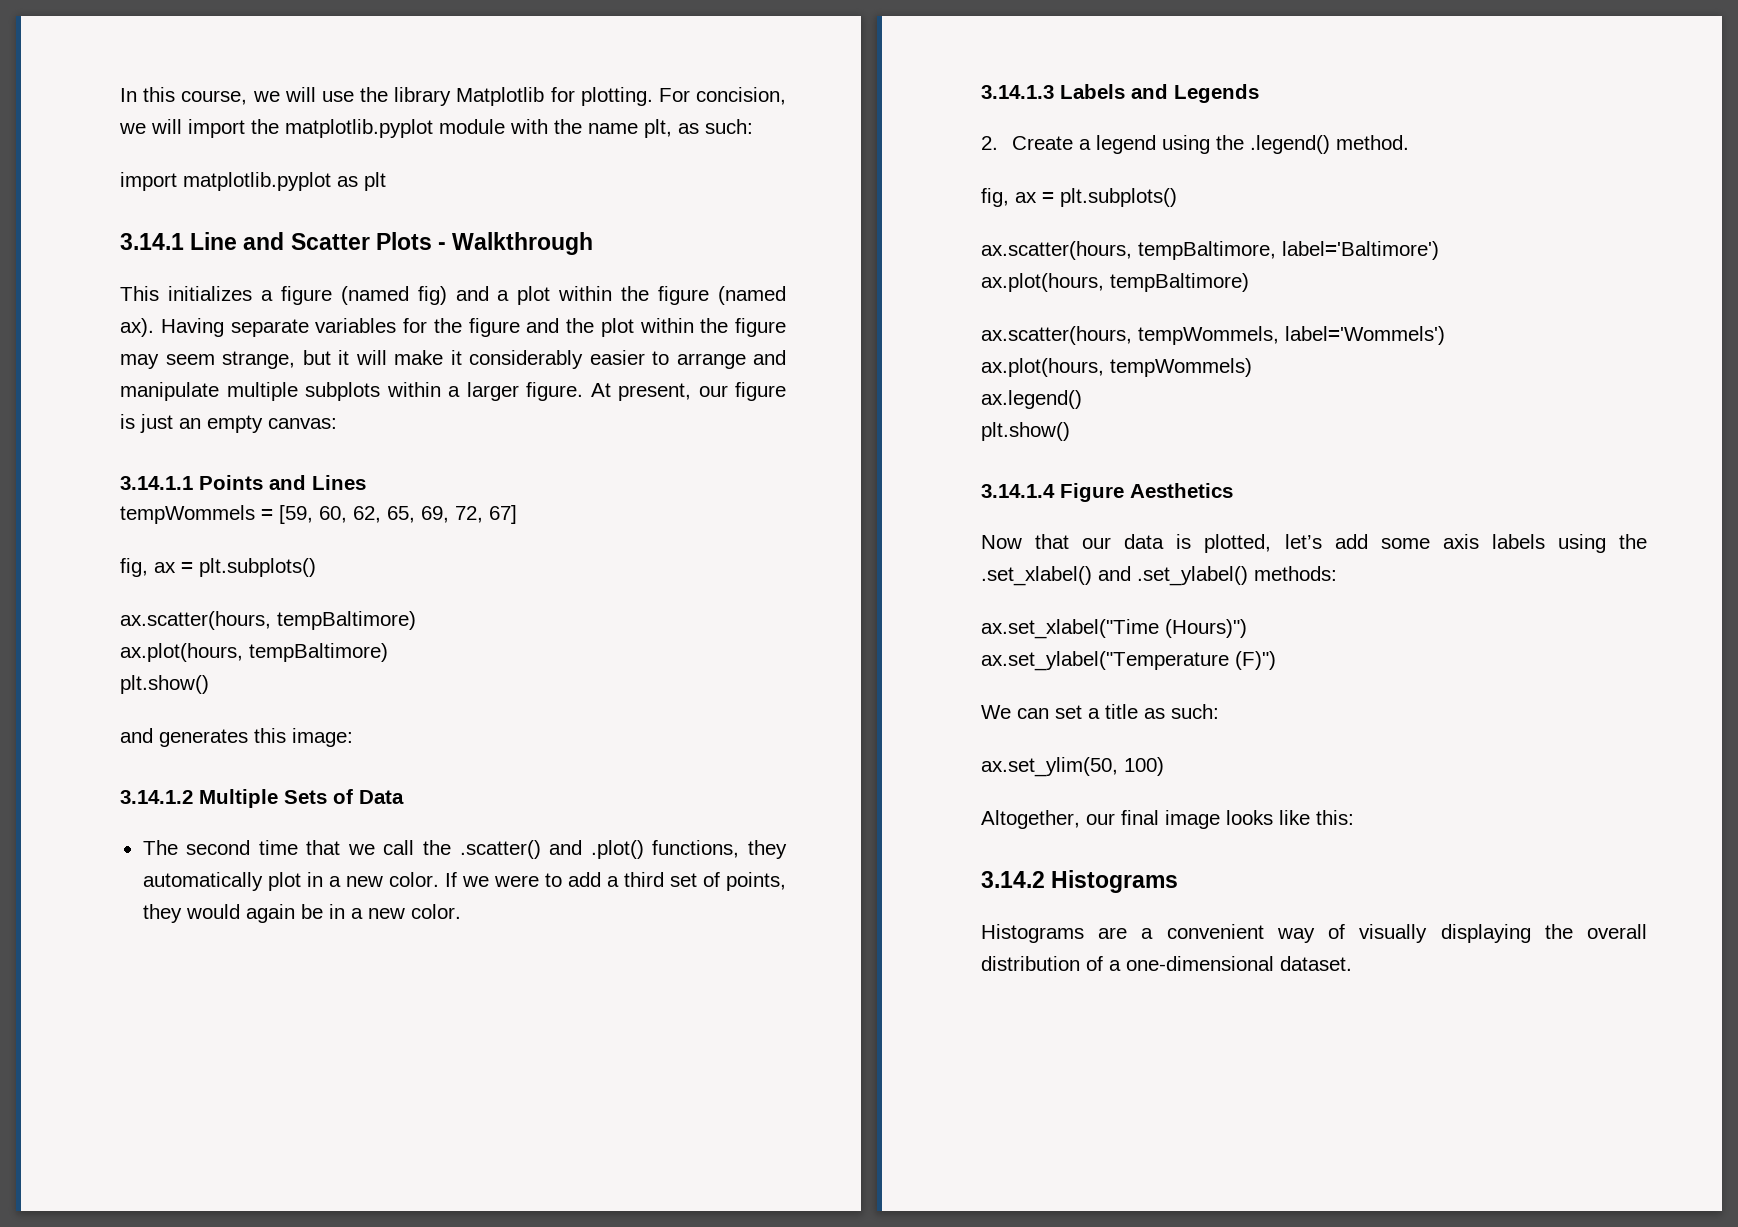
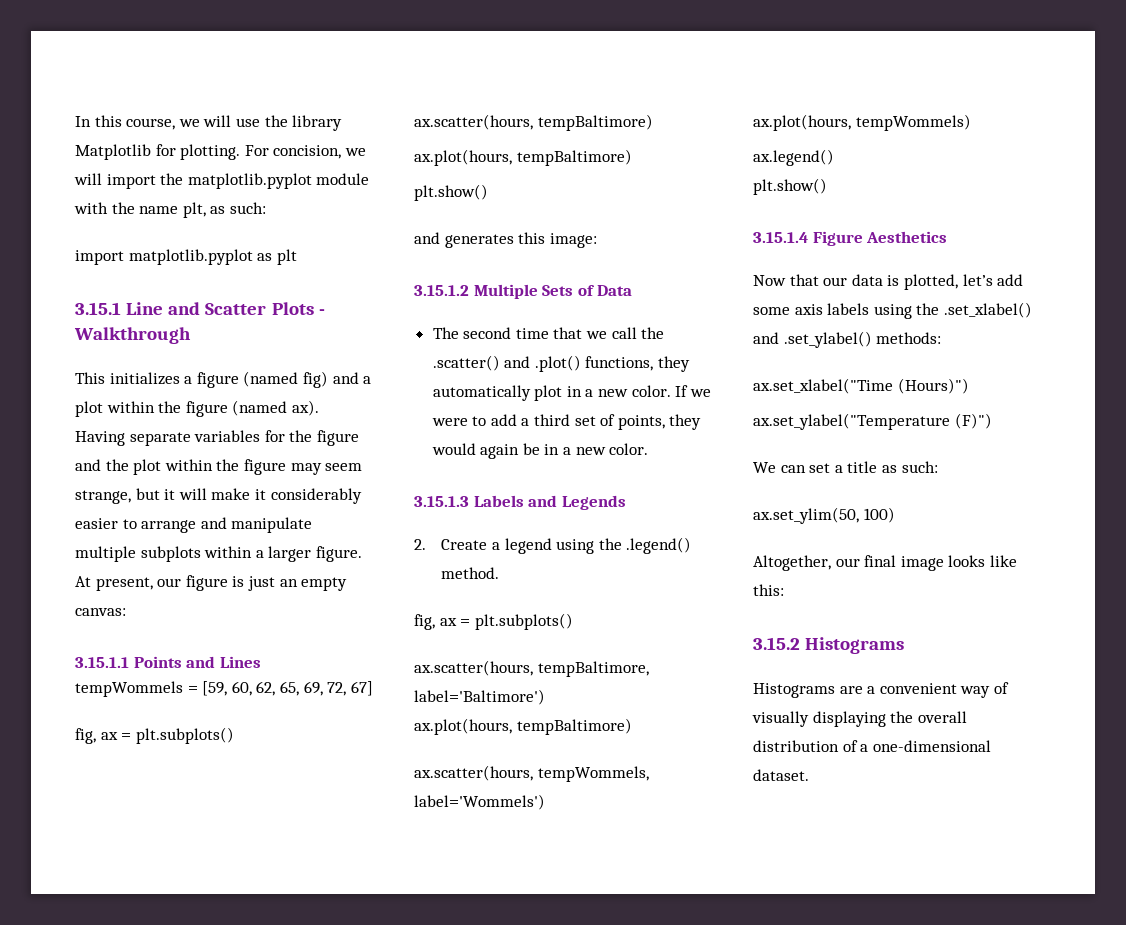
- 3.14.1 Line and Scatter Plots - Walkthrough
+ 3.15.1 Line and Scatter Plots - Walkthrough
- 3.14.1.1 Points and Lines
+ 3.15.1.1 Points and Lines
- 3.14.1.2 Multiple Sets of Data
+ 3.15.1.2 Multiple Sets of Data
- 3.14.1.3 Labels and Legends
+ 3.15.1.3 Labels and Legends
- 3.14.1.4 Figure Aesthetics
+ 3.15.1.4 Figure Aesthetics
- 3.14.2 Histograms
+ 3.15.2 Histograms

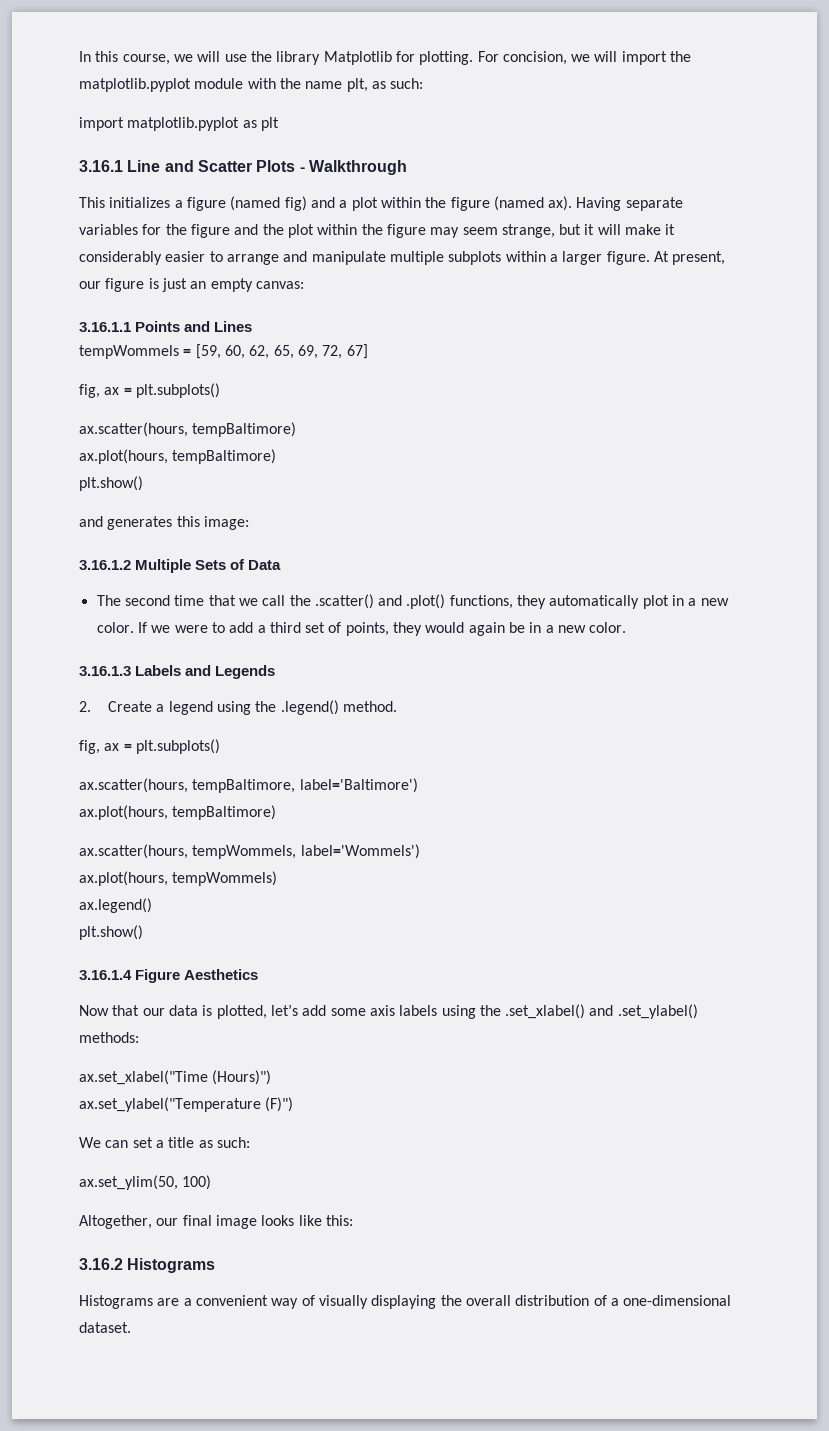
- 3.15.1 Line and Scatter Plots - Walkthrough
+ 3.16.1 Line and Scatter Plots - Walkthrough
- 3.15.1.1 Points and Lines
+ 3.16.1.1 Points and Lines
- 3.15.1.2 Multiple Sets of Data
+ 3.16.1.2 Multiple Sets of Data
- 3.15.1.3 Labels and Legends
+ 3.16.1.3 Labels and Legends
- 3.15.1.4 Figure Aesthetics
+ 3.16.1.4 Figure Aesthetics
- 3.15.2 Histograms
+ 3.16.2 Histograms

